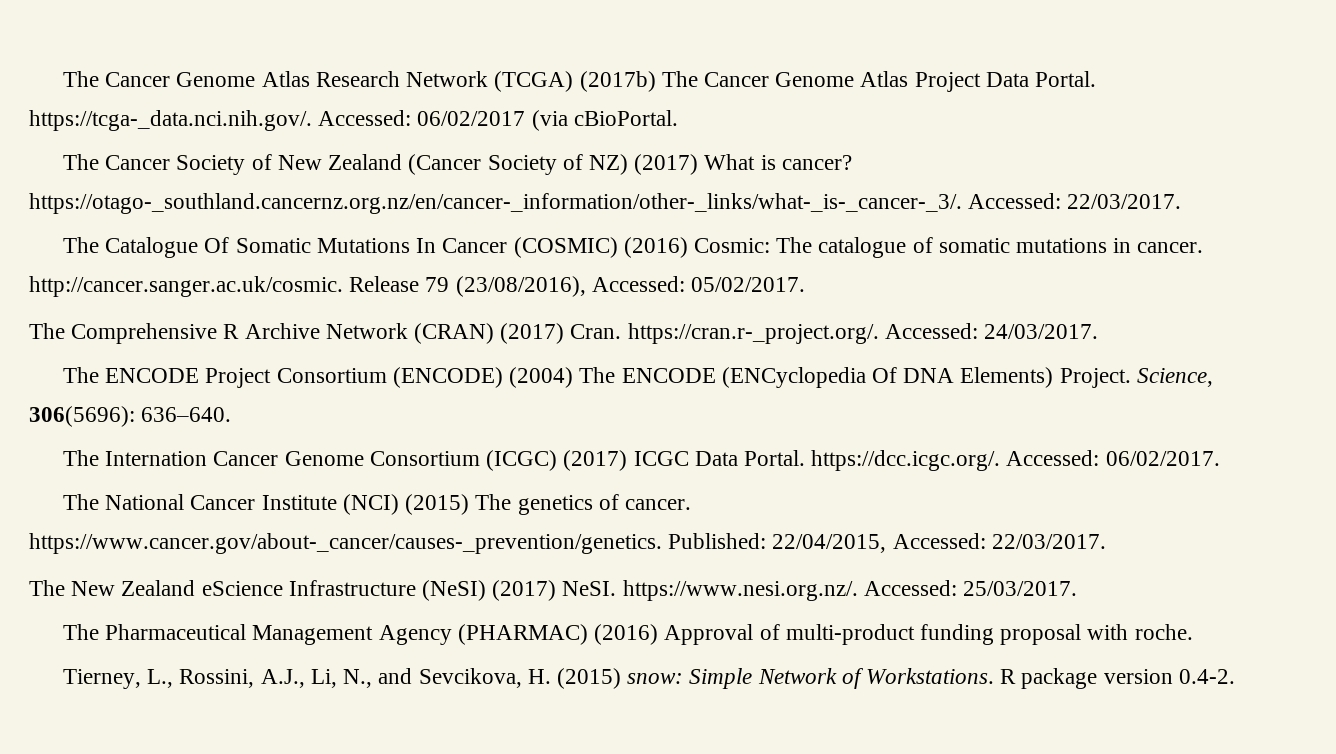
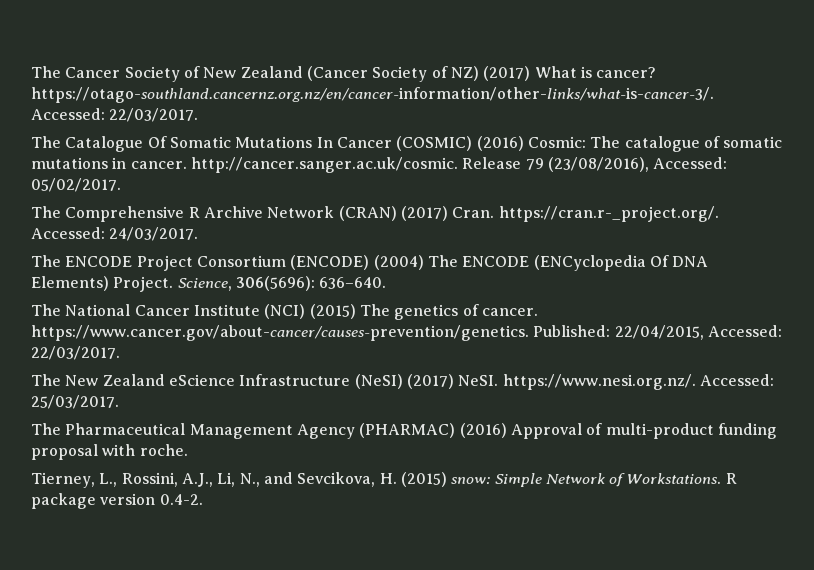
- The Cancer Genome Atlas Research Network (TCGA) (2017b) The Cancer Genome Atlas Project Data Portal. https://tcga-_data.nci.nih.gov/. Accessed: 06/02/2017 (via cBioPortal.
- The Cancer Society of New Zealand (Cancer Society of NZ) (2017) What is cancer? https://otago-_southland.cancernz.org.nz/en/cancer-_information/other-_links/what-_is-_cancer-_3/. Accessed: 22/03/2017.
+ The Cancer Society of New Zealand (Cancer Society of NZ) (2017) What is cancer? https://otago-southland.cancernz.org.nz/en/cancer-information/other-links/what-is-cancer-3/. Accessed: 22/03/2017.
- The Internation Cancer Genome Consortium (ICGC) (2017) ICGC Data Portal. https://dcc.icgc.org/. Accessed: 06/02/2017.
- The National Cancer Institute (NCI) (2015) The genetics of cancer. https://www.cancer.gov/about-_cancer/causes-_prevention/genetics. Published: 22/04/2015, Accessed: 22/03/2017.
+ The National Cancer Institute (NCI) (2015) The genetics of cancer. https://www.cancer.gov/about-cancer/causes-prevention/genetics. Published: 22/04/2015, Accessed: 22/03/2017.

